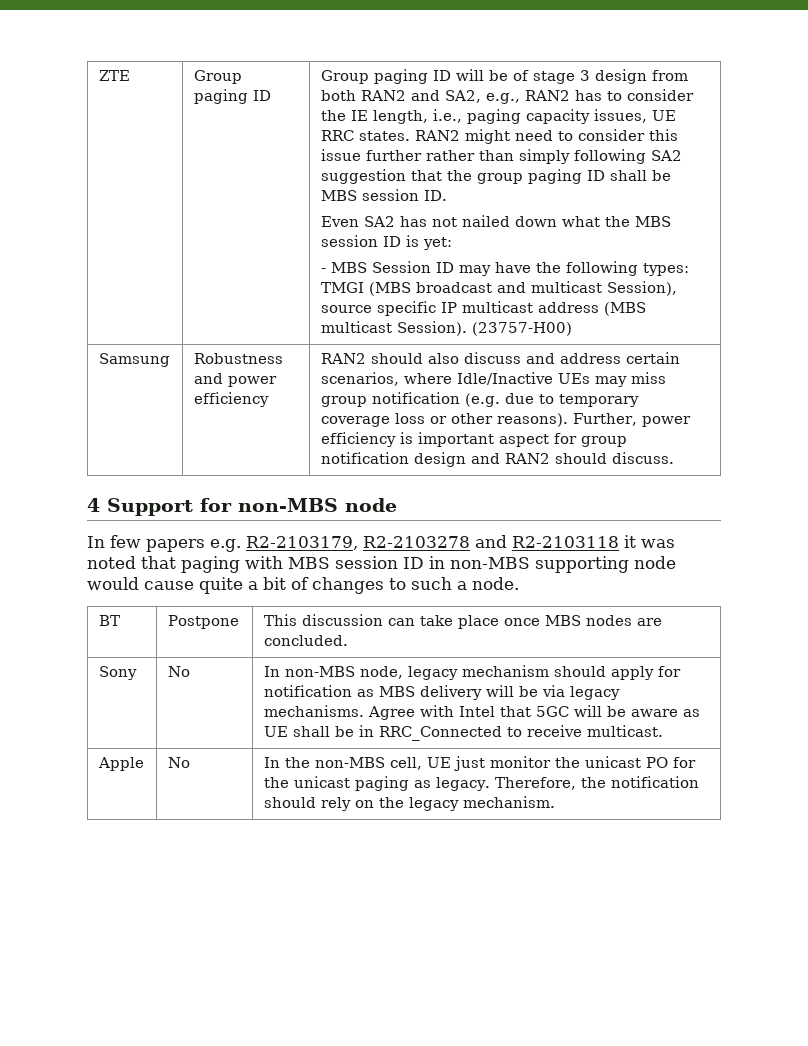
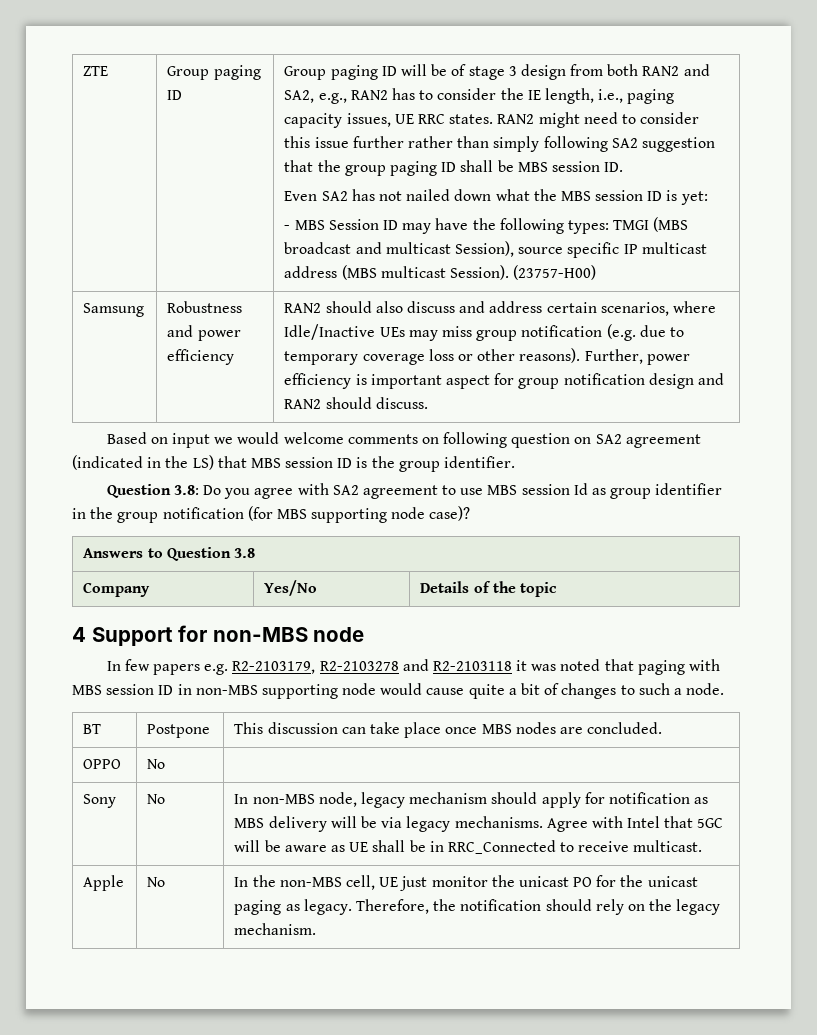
+ Based on input we would welcome comments on following question on SA2 agreement (indicated in the LS) that MBS session ID is the group identifier.
+ Question 3.8: Do you agree with SA2 agreement to use MBS session Id as group identifier in the group notification (for MBS supporting node case)?
+ Answers to Question 3.8
+ Company | Yes/No | Details of the topic
+ OPPO | No |

